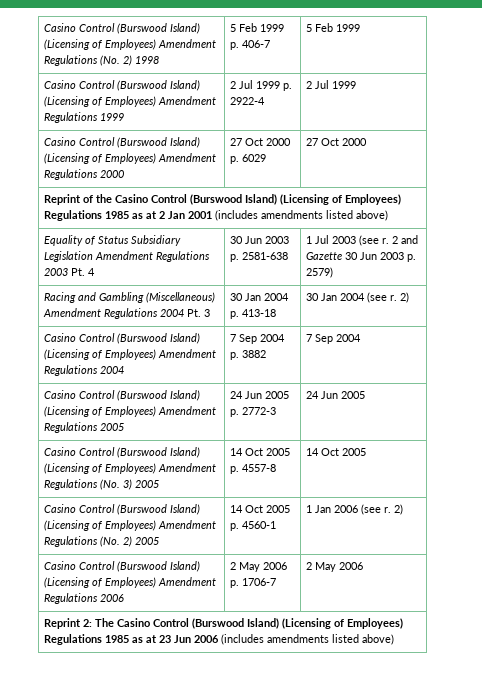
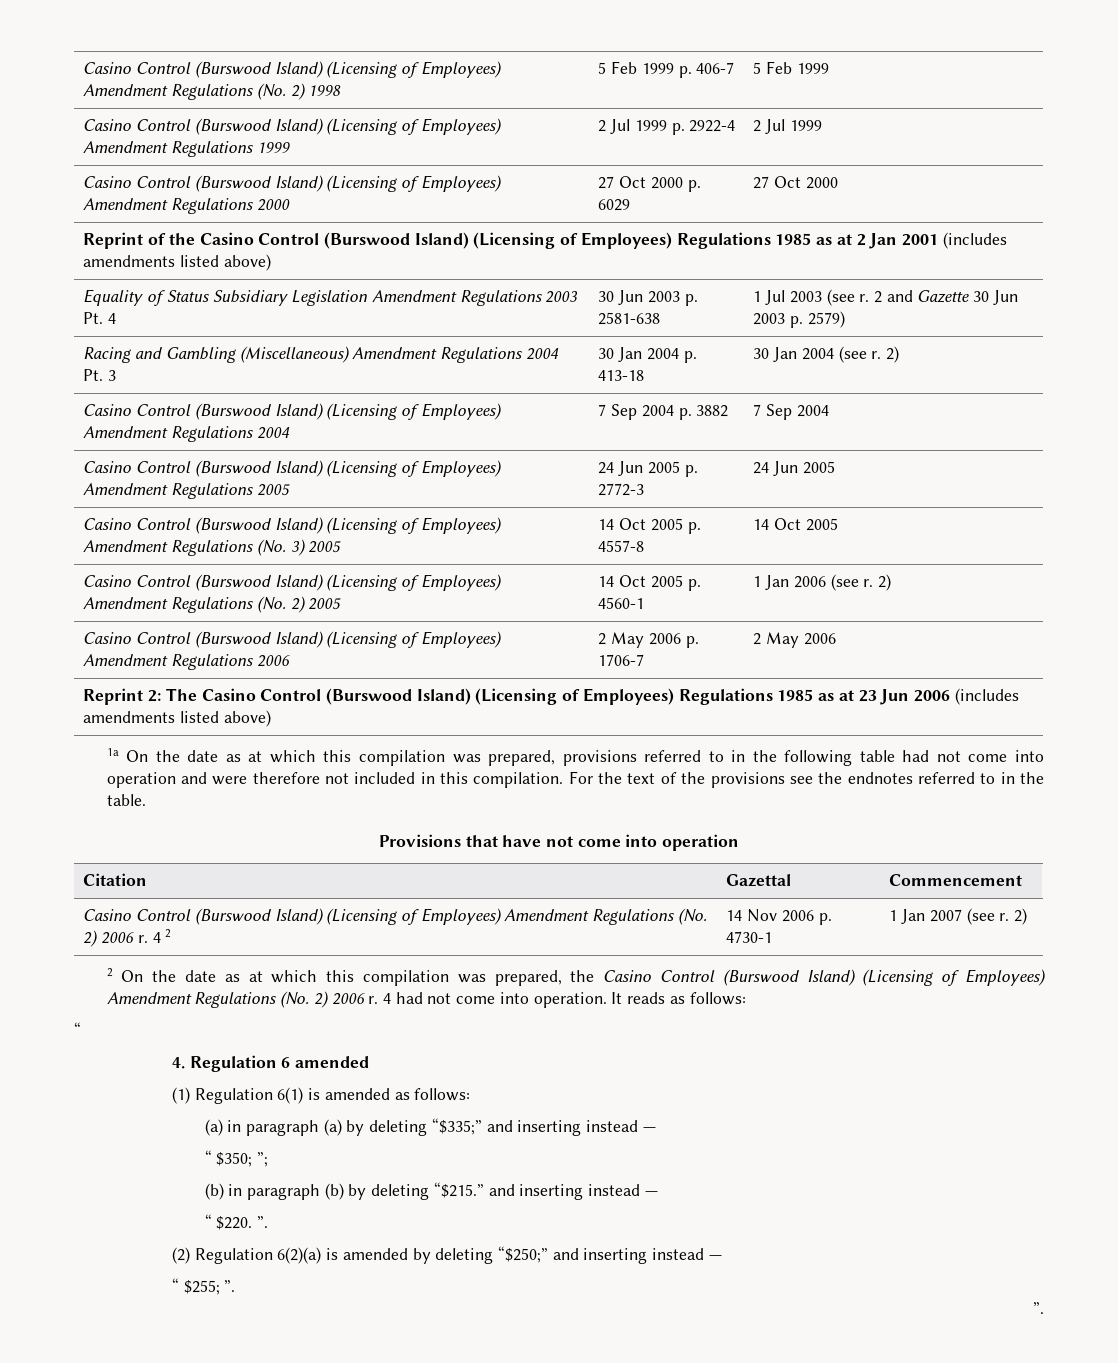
+ 1a On the date as at which this compilation was prepared, provisions referred to in the following table had not come into operation and were therefore not included in this compilation. For the text of the provisions see the endnotes referred to in the table.
+ Provisions that have not come into operation
+ Citation | Gazettal | Commencement
+ Casino Control (Burswood Island) (Licensing of Employees) Amendment Regulations (No. 2) 2006 r. 4 2 | 14 Nov 2006 p. 4730-1 | 1 Jan 2007 (see r. 2)
+ 2 On the date as at which this compilation was prepared, the Casino Control (Burswood Island) (Licensing of Employees) Amendment Regulations (No. 2) 2006 r. 4 had not come into operation. It reads as follows:
+ “
+ 4. Regulation 6 amended
+ (1) Regulation 6(1) is amended as follows:
+ (a) in paragraph (a) by deleting “$335;” and inserting instead —
+ “ $350; ”;
+ (b) in paragraph (b) by deleting “$215.” and inserting instead —
+ “ $220. ”.
+ (2) Regulation 6(2)(a) is amended by deleting “$250;” and inserting instead —
+ “ $255; ”.
+ ”.

